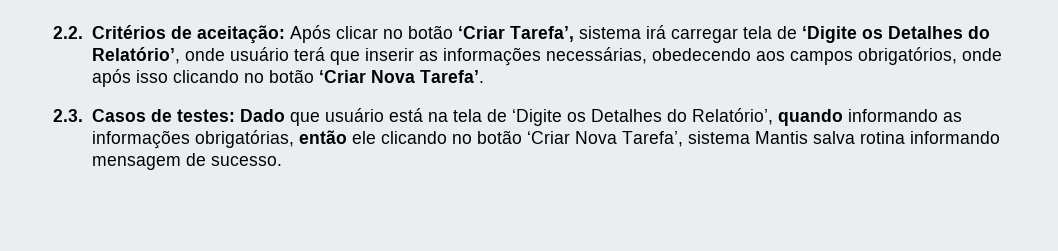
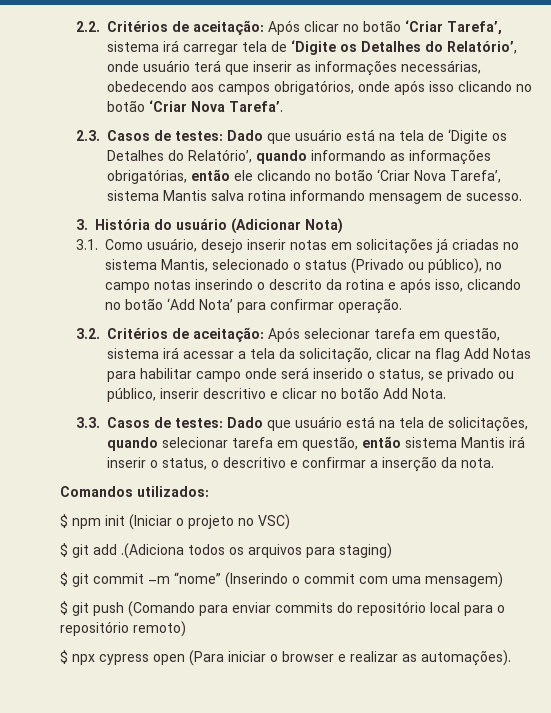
+ 3. História do usuário (Adicionar Nota)
+ 3.1. Como usuário, desejo inserir notas em solicitações já criadas no sistema Mantis, selecionado o status (Privado ou público), no campo notas inserindo o descrito da rotina e após isso, clicando no botão ‘Add Nota’ para confirmar operação.
+ 3.2. Critérios de aceitação: Após selecionar tarefa em questão, sistema irá acessar a tela da solicitação, clicar na flag Add Notas para habilitar campo onde será inserido o status, se privado ou público, inserir descritivo e clicar no botão Add Nota.
+ 3.3. Casos de testes: Dado que usuário está na tela de solicitações, quando selecionar tarefa em questão, então sistema Mantis irá inserir o status, o descritivo e confirmar a inserção da nota.
+ Comandos utilizados:
+ $ npm init (Iniciar o projeto no VSC)
+ $ git add .(Adiciona todos os arquivos para staging)
+ $ git commit –m “nome” (Inserindo o commit com uma mensagem)
+ $ git push (Comando para enviar commits do repositório local para o repositório remoto)
+ $ npx cypress open (Para iniciar o browser e realizar as automações).

